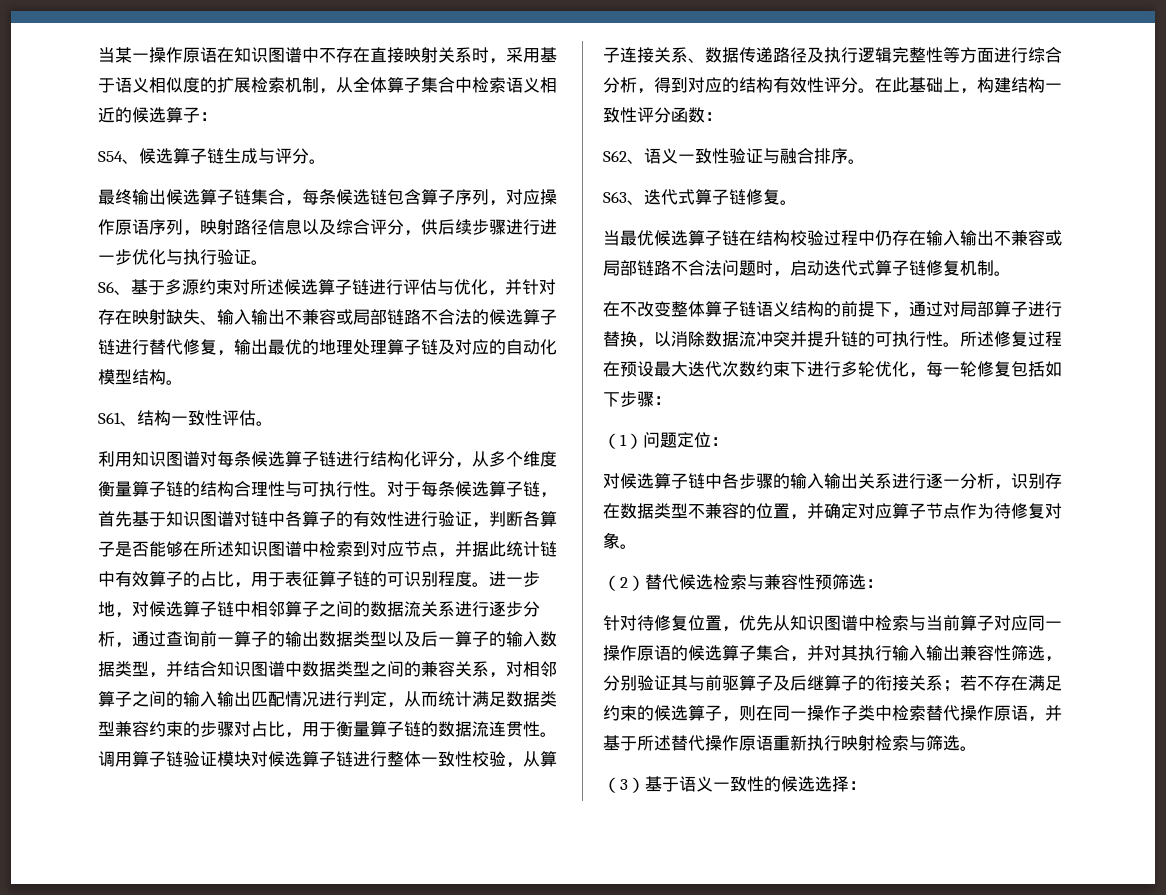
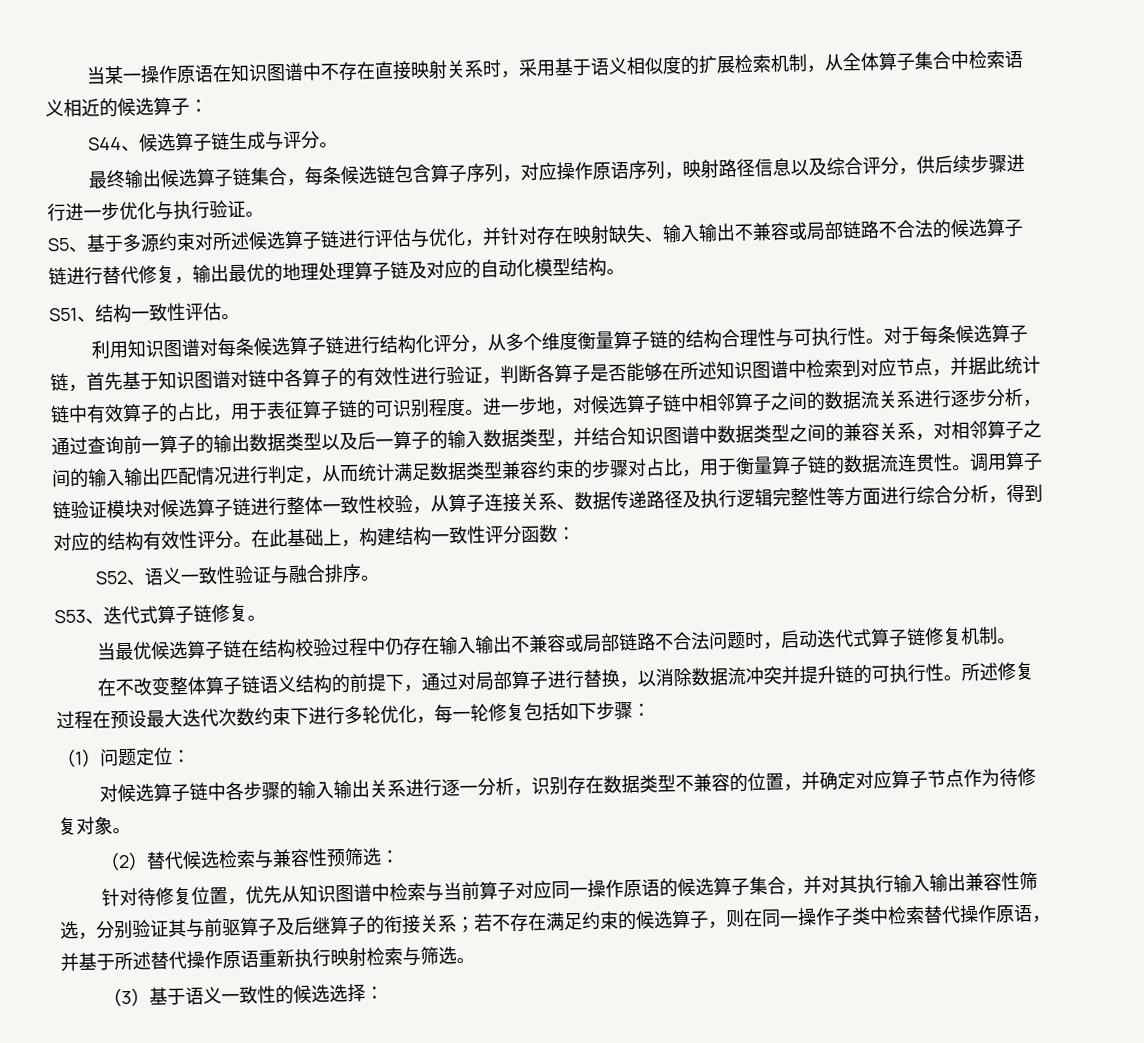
- S54、候选算子链生成与评分。
+ S44、候选算子链生成与评分。
- S6、基于多源约束对所述候选算子链进行评估与优化，并针对存在映射缺失、输入输出不兼容或局部链路不合法的候选算子链进行替代修复，输出最优的地理处理算子链及对应的自动化模型结构。
+ S5、基于多源约束对所述候选算子链进行评估与优化，并针对存在映射缺失、输入输出不兼容或局部链路不合法的候选算子链进行替代修复，输出最优的地理处理算子链及对应的自动化模型结构。
- S61、结构一致性评估。
+ S51、结构一致性评估。
- S62、语义一致性验证与融合排序。
+ S52、语义一致性验证与融合排序。
- S63、迭代式算子链修复。
+ S53、迭代式算子链修复。

